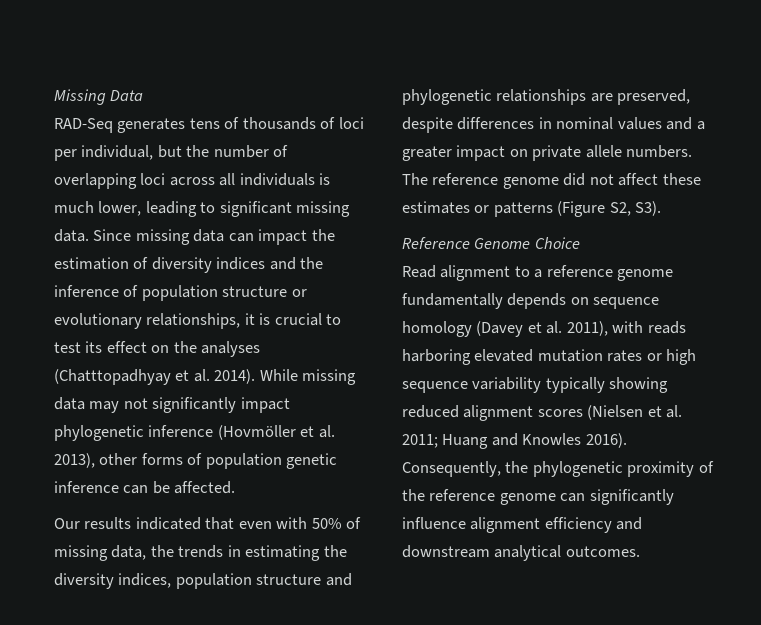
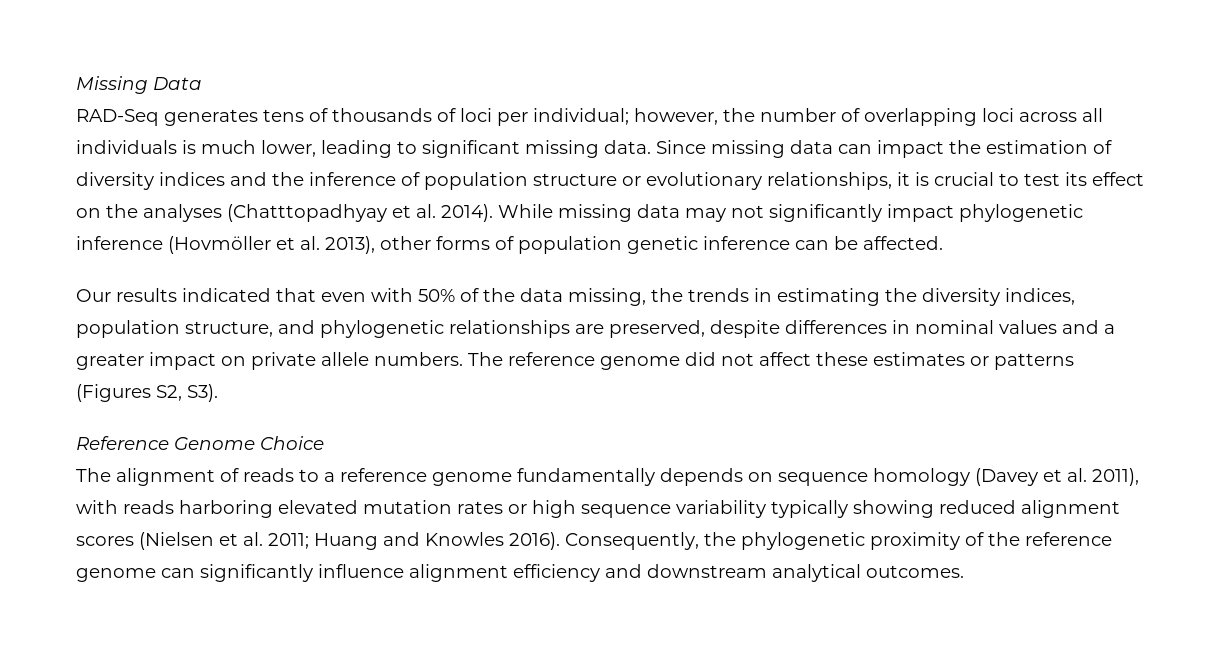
- RAD-Seq generates tens of thousands of loci per individual, but the number of overlapping loci across all individuals is much lower, leading to significant missing data.
+ RAD-Seq generates tens of thousands of loci per individual; however, the number of overlapping loci across all individuals is much lower, leading to significant missing data.
- Our results indicated that even with 50% of missing data, the trends in estimating the diversity indices, population structure and phylogenetic relationships are preserved, despite differences in nominal values and a greater impact on private allele numbers.
+ Our results indicated that even with 50% of the data missing, the trends in estimating the diversity indices, population structure, and phylogenetic relationships are preserved, despite differences in nominal values and a greater impact on private allele numbers.
- The reference genome did not affect these estimates or patterns (Figure S2, S3).
+ The reference genome did not affect these estimates or patterns (Figures S2, S3).
- Read alignment to a reference genome fundamentally depends on sequence homology (Davey et al. 2011), with reads harboring elevated mutation rates or high sequence variability typically showing reduced alignment scores (Nielsen et al. 2011; Huang and Knowles 2016).
+ The alignment of reads to a reference genome fundamentally depends on sequence homology (Davey et al. 2011), with reads harboring elevated mutation rates or high sequence variability typically showing reduced alignment scores (Nielsen et al. 2011; Huang and Knowles 2016).

